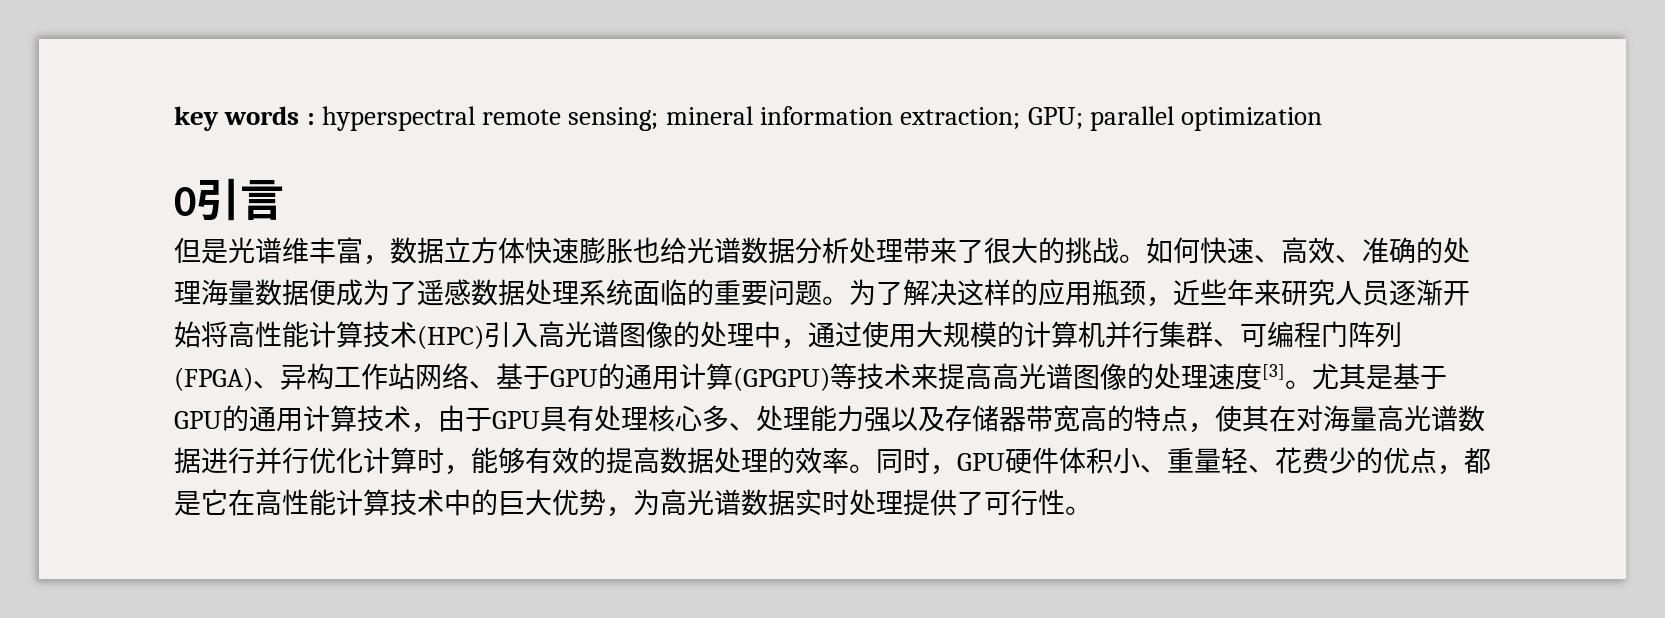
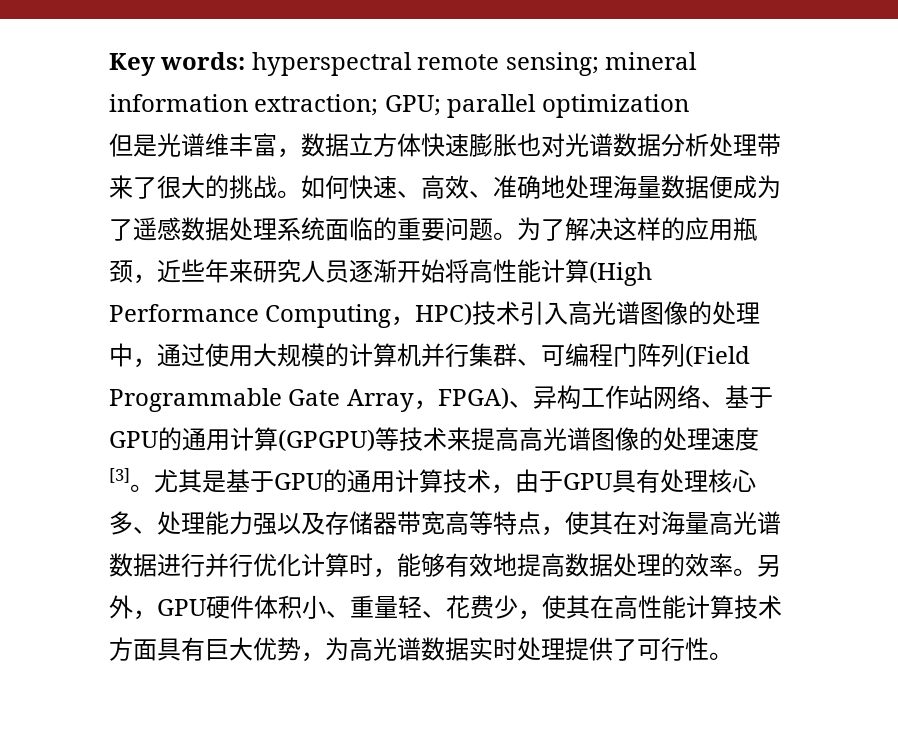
- key words : hyperspectral remote sensing; mineral information extraction; GPU; parallel optimization
+ Key words: hyperspectral remote sensing; mineral information extraction; GPU; parallel optimization
- 0引言
- 但是光谱维丰富，数据立方体快速膨胀也给光谱数据分析处理带来了很大的挑战。
+ 但是光谱维丰富，数据立方体快速膨胀也对光谱数据分析处理带来了很大的挑战。
- 如何快速、高效、准确的处理海量数据便成为了遥感数据处理系统面临的重要问题。
+ 如何快速、高效、准确地处理海量数据便成为了遥感数据处理系统面临的重要问题。
- 为了解决这样的应用瓶颈，近些年来研究人员逐渐开始将高性能计算技术(HPC)引入高光谱图像的处理中，通过使用大规模的计算机并行集群、可编程门阵列(FPGA)、异构工作站网络、基于GPU的通用计算(GPGPU)等技术来提高高光谱图像的处理速度[3]。
+ 为了解决这样的应用瓶颈，近些年来研究人员逐渐开始将高性能计算(High Performance Computing，HPC)技术引入高光谱图像的处理中，通过使用大规模的计算机并行集群、可编程门阵列(Field Programmable Gate Array，FPGA)、异构工作站网络、基于GPU的通用计算(GPGPU)等技术来提高高光谱图像的处理速度[3]。
- 尤其是基于GPU的通用计算技术，由于GPU具有处理核心多、处理能力强以及存储器带宽高的特点，使其在对海量高光谱数据进行并行优化计算时，能够有效的提高数据处理的效率。
+ 尤其是基于GPU的通用计算技术，由于GPU具有处理核心多、处理能力强以及存储器带宽高等特点，使其在对海量高光谱数据进行并行优化计算时，能够有效地提高数据处理的效率。
- 同时，GPU硬件体积小、重量轻、花费少的优点，都是它在高性能计算技术中的巨大优势，为高光谱数据实时处理提供了可行性。
+ 另外，GPU硬件体积小、重量轻、花费少，使其在高性能计算技术方面具有巨大优势，为高光谱数据实时处理提供了可行性。

